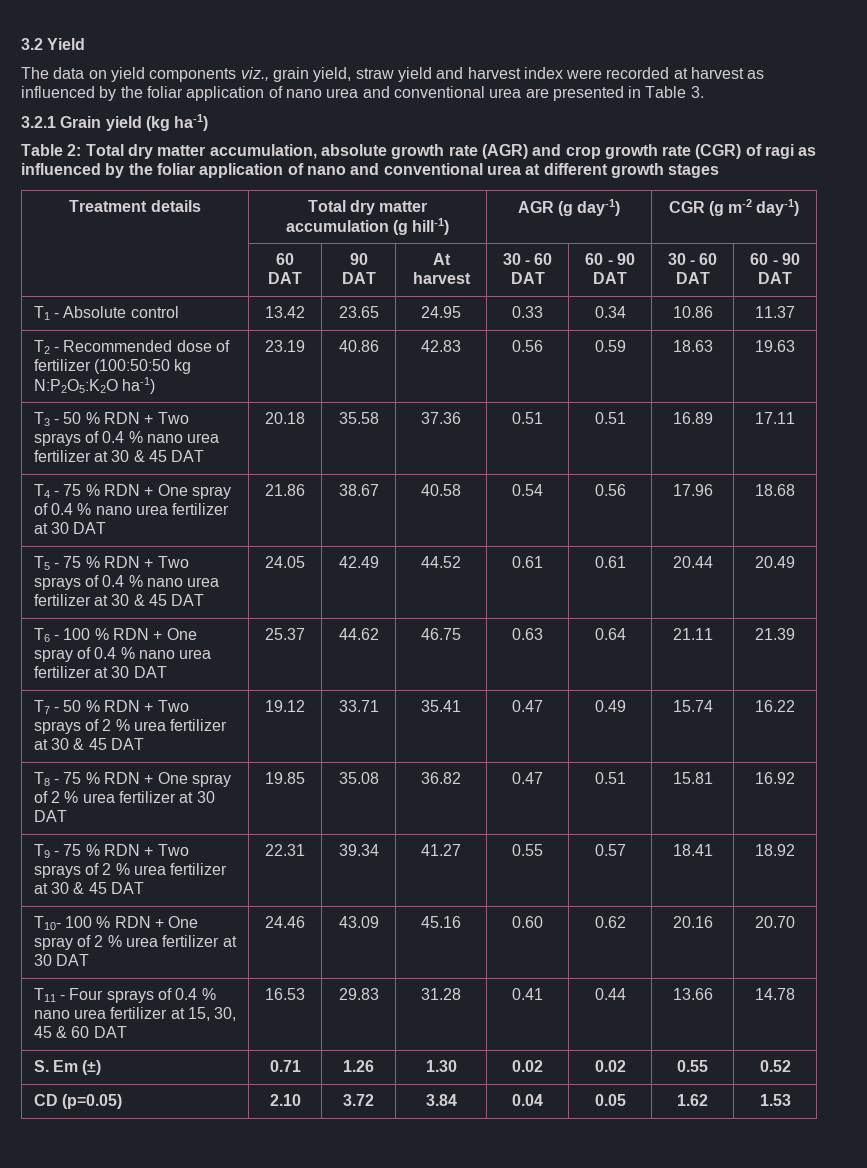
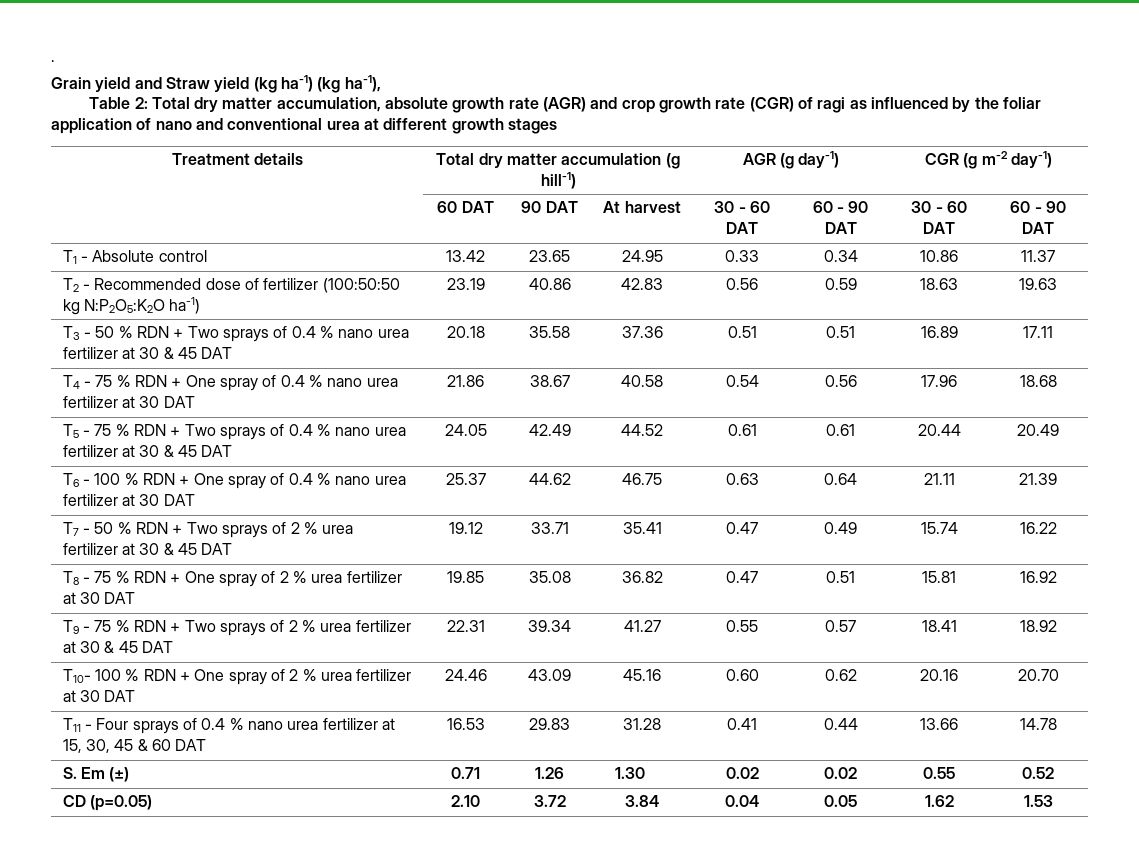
- 3.2 Yield
- The data on yield components viz., grain yield, straw yield and harvest index were recorded at harvest as influenced by the foliar application of nano urea and conventional urea are presented in Table 3.
- 3.2.1 Grain yield (kg ha-1)
+ .
+ Grain yield and Straw yield (kg ha-1) (kg ha-1),

